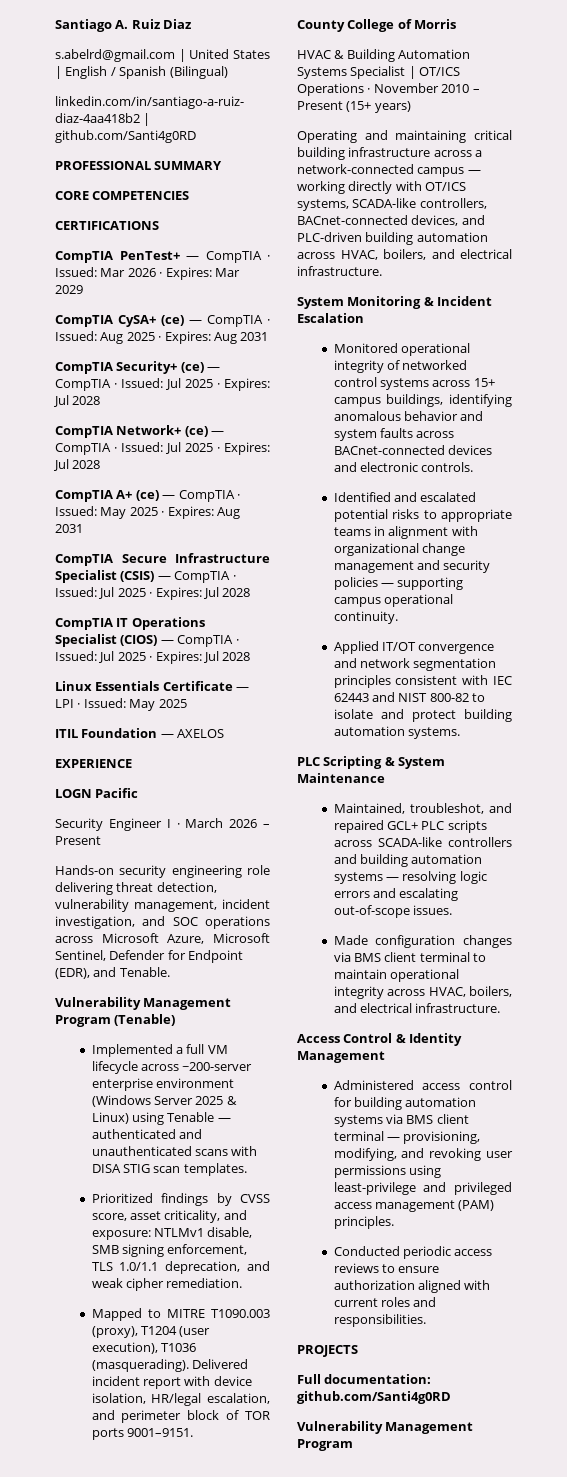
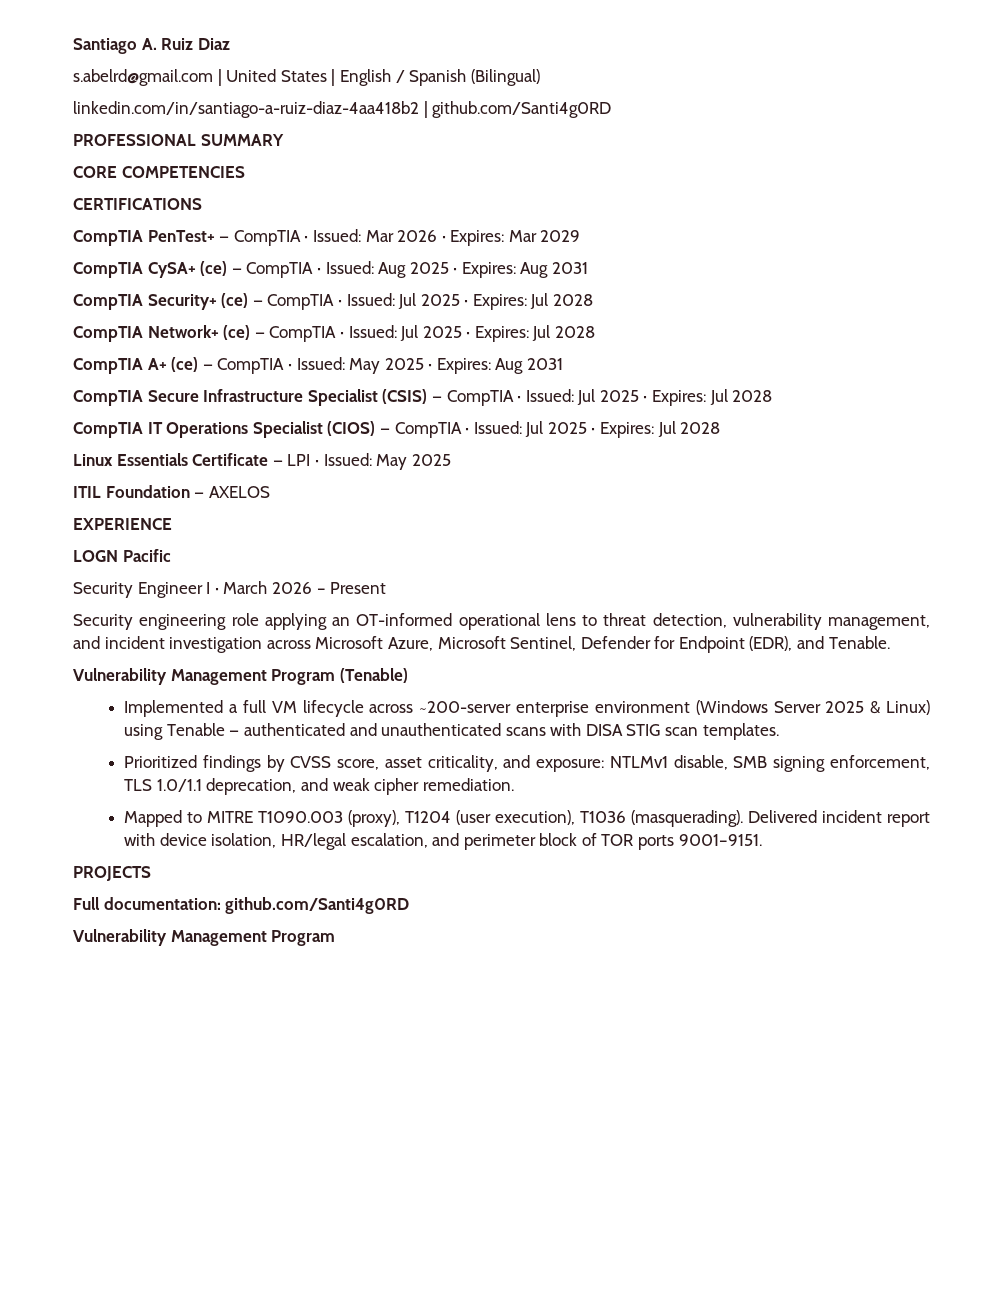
- Hands-on security engineering role delivering threat detection, vulnerability management, incident investigation, and SOC operations across Microsoft Azure, Microsoft Sentinel, Defender for Endpoint (EDR), and Tenable.
+ Security engineering role applying an OT-informed operational lens to threat detection, vulnerability management, and incident investigation across Microsoft Azure, Microsoft Sentinel, Defender for Endpoint (EDR), and Tenable.
- County College of Morris
- HVAC & Building Automation Systems Specialist | OT/ICS Operations · November 2010 – Present (15+ years)
- Operating and maintaining critical building infrastructure across a network-connected campus — working directly with OT/ICS systems, SCADA-like controllers, BACnet-connected devices, and PLC-driven building automation across HVAC, boilers, and electrical infrastructure.
- System Monitoring & Incident Escalation
- Monitored operational integrity of networked control systems across 15+ campus buildings, identifying anomalous behavior and system faults across BACnet-connected devices and electronic controls.
- Identified and escalated potential risks to appropriate teams in alignment with organizational change management and security policies — supporting campus operational continuity.
- Applied IT/OT convergence and network segmentation principles consistent with IEC 62443 and NIST 800-82 to isolate and protect building automation systems.
- PLC Scripting & System Maintenance
- Maintained, troubleshot, and repaired GCL+ PLC scripts across SCADA-like controllers and building automation systems — resolving logic errors and escalating out-of-scope issues.
- Made configuration changes via BMS client terminal to maintain operational integrity across HVAC, boilers, and electrical infrastructure.
- Access Control & Identity Management
- Administered access control for building automation systems via BMS client terminal — provisioning, modifying, and revoking user permissions using least-privilege and privileged access management (PAM) principles.
- Conducted periodic access reviews to ensure authorization aligned with current roles and responsibilities.

